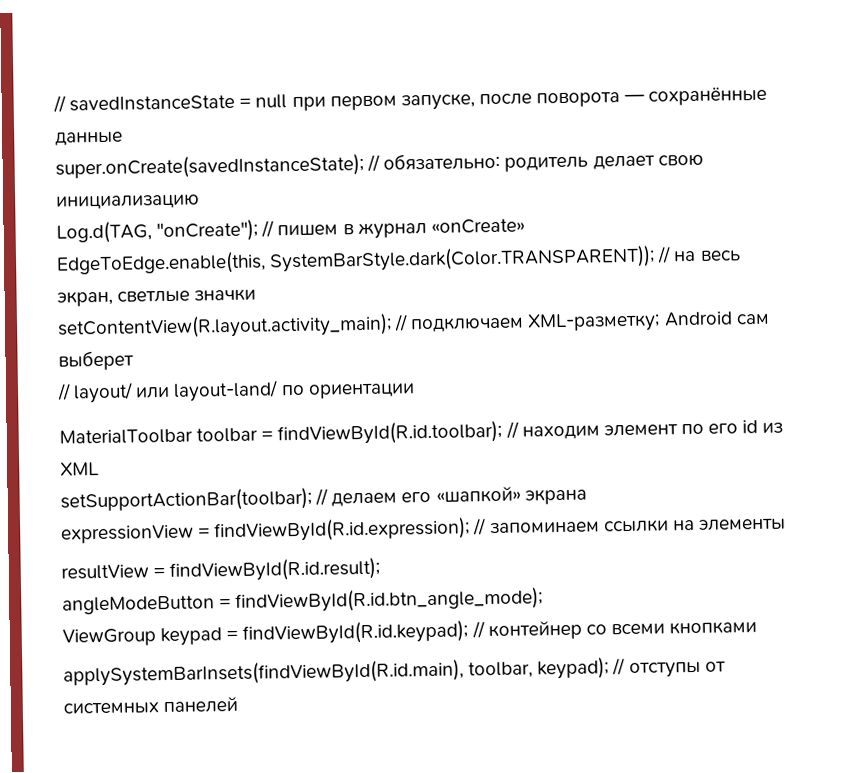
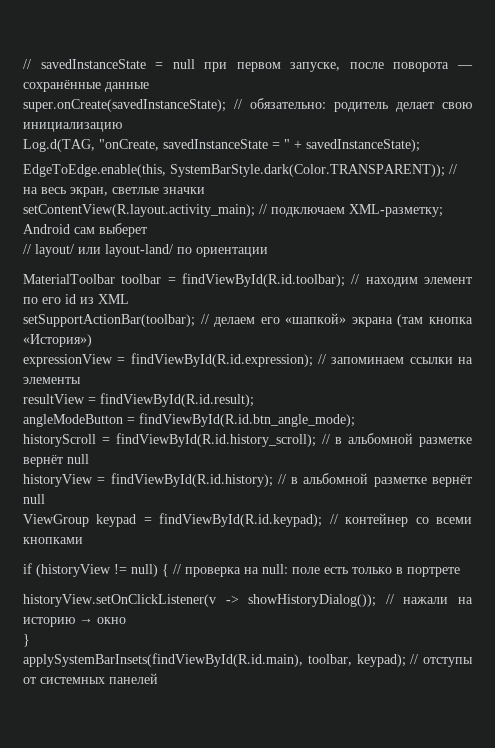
- Log.d(TAG, "onCreate"); // пишем в журнал «onCreate»
+ Log.d(TAG, "onCreate, savedInstanceState = " + savedInstanceState);
- setSupportActionBar(toolbar); // делаем его «шапкой» экрана
+ setSupportActionBar(toolbar); // делаем его «шапкой» экрана (там кнопка «История»)
+ historyScroll = findViewById(R.id.history_scroll); // в альбомной разметке вернёт null
+ historyView = findViewById(R.id.history); // в альбомной разметке вернёт null
+ if (historyView != null) { // проверка на null: поле есть только в портрете
+ historyView.setOnClickListener(v -> showHistoryDialog()); // нажали на историю → окно
+ }

